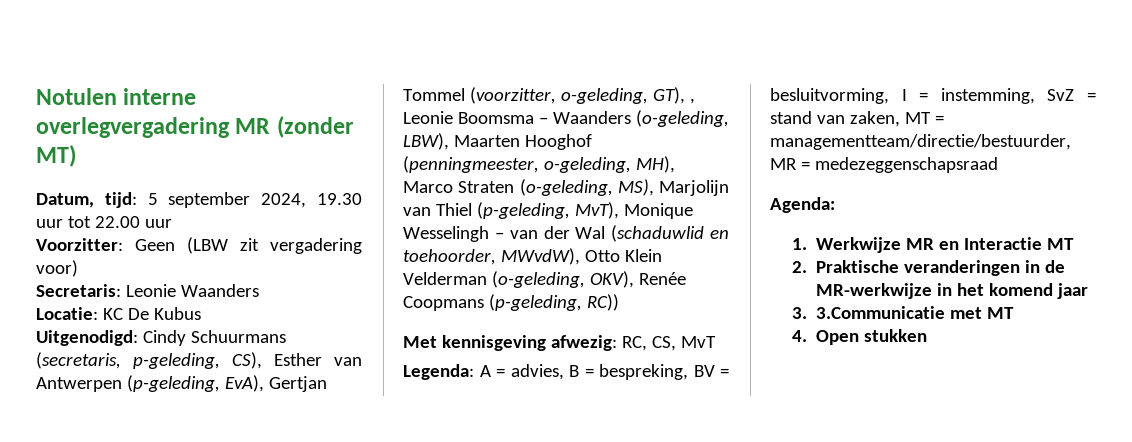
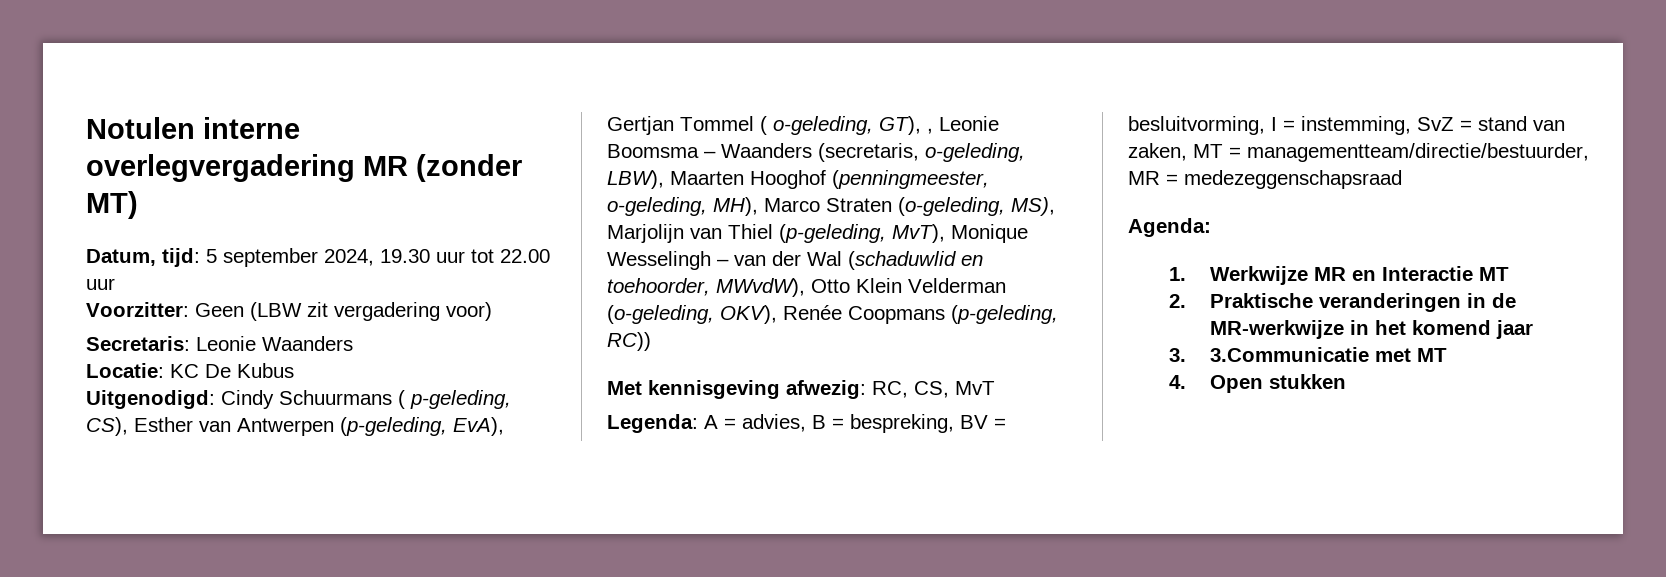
- Uitgenodigd: Cindy Schuurmans (secretaris, p-geleding, CS), Esther van Antwerpen (p-geleding, EvA), Gertjan Tommel (voorzitter, o-geleding, GT), , Leonie Boomsma – Waanders (o-geleding, LBW), Maarten Hooghof (penningmeester, o-geleding, MH), Marco Straten (o-geleding, MS), Marjolijn van Thiel (p-geleding, MvT), Monique Wesselingh – van der Wal (schaduwlid en toehoorder, MWvdW), Otto Klein Velderman (o-geleding, OKV), Renée Coopmans (p-geleding, RC))
+ Uitgenodigd: Cindy Schuurmans ( p-geleding, CS), Esther van Antwerpen (p-geleding, EvA), Gertjan Tommel ( o-geleding, GT), , Leonie Boomsma – Waanders (secretaris, o-geleding, LBW), Maarten Hooghof (penningmeester, o-geleding, MH), Marco Straten (o-geleding, MS), Marjolijn van Thiel (p-geleding, MvT), Monique Wesselingh – van der Wal (schaduwlid en toehoorder, MWvdW), Otto Klein Velderman (o-geleding, OKV), Renée Coopmans (p-geleding, RC))

